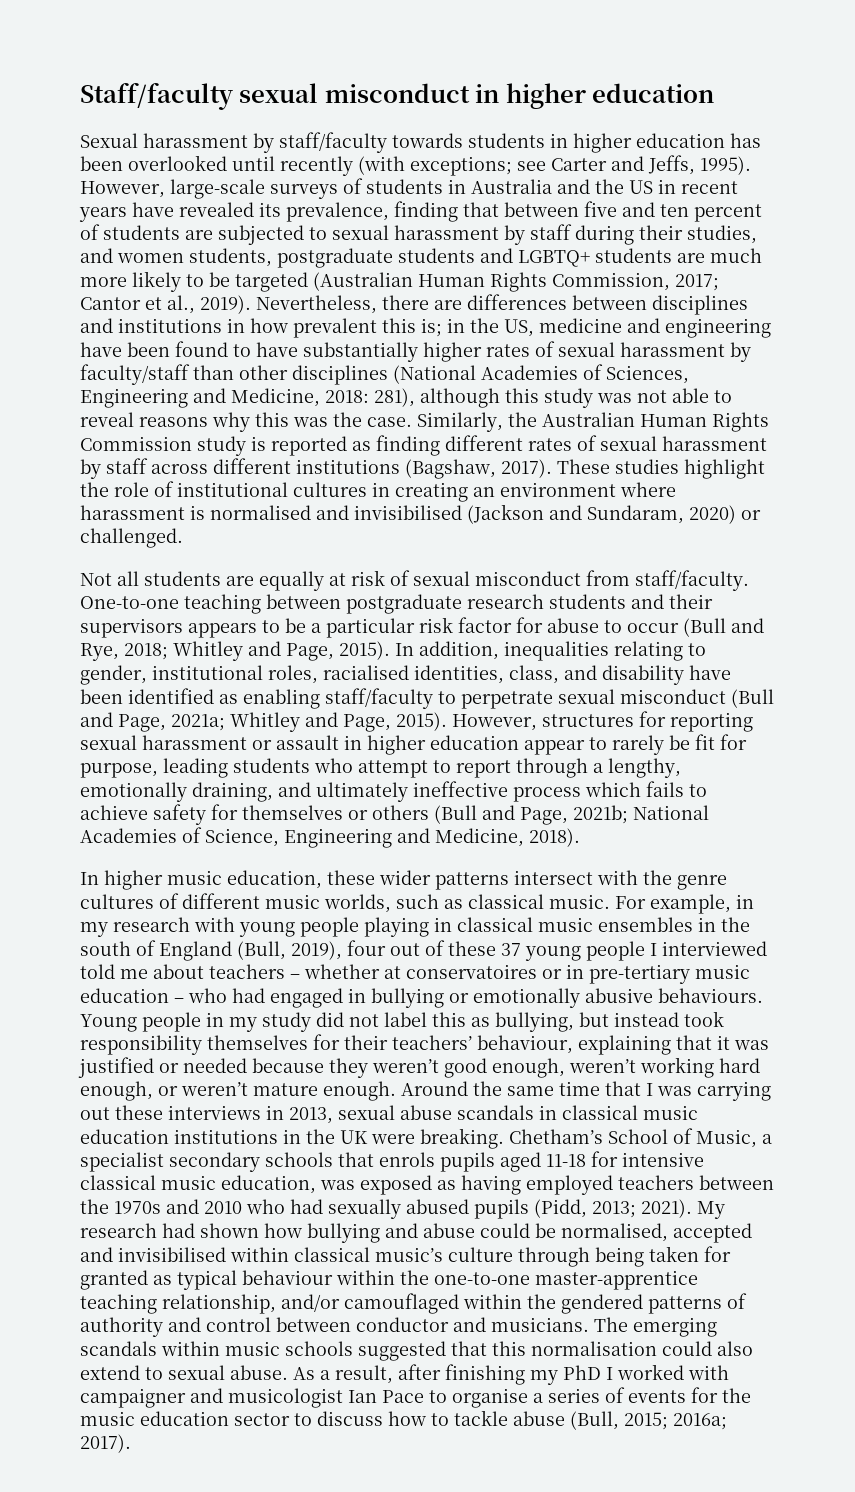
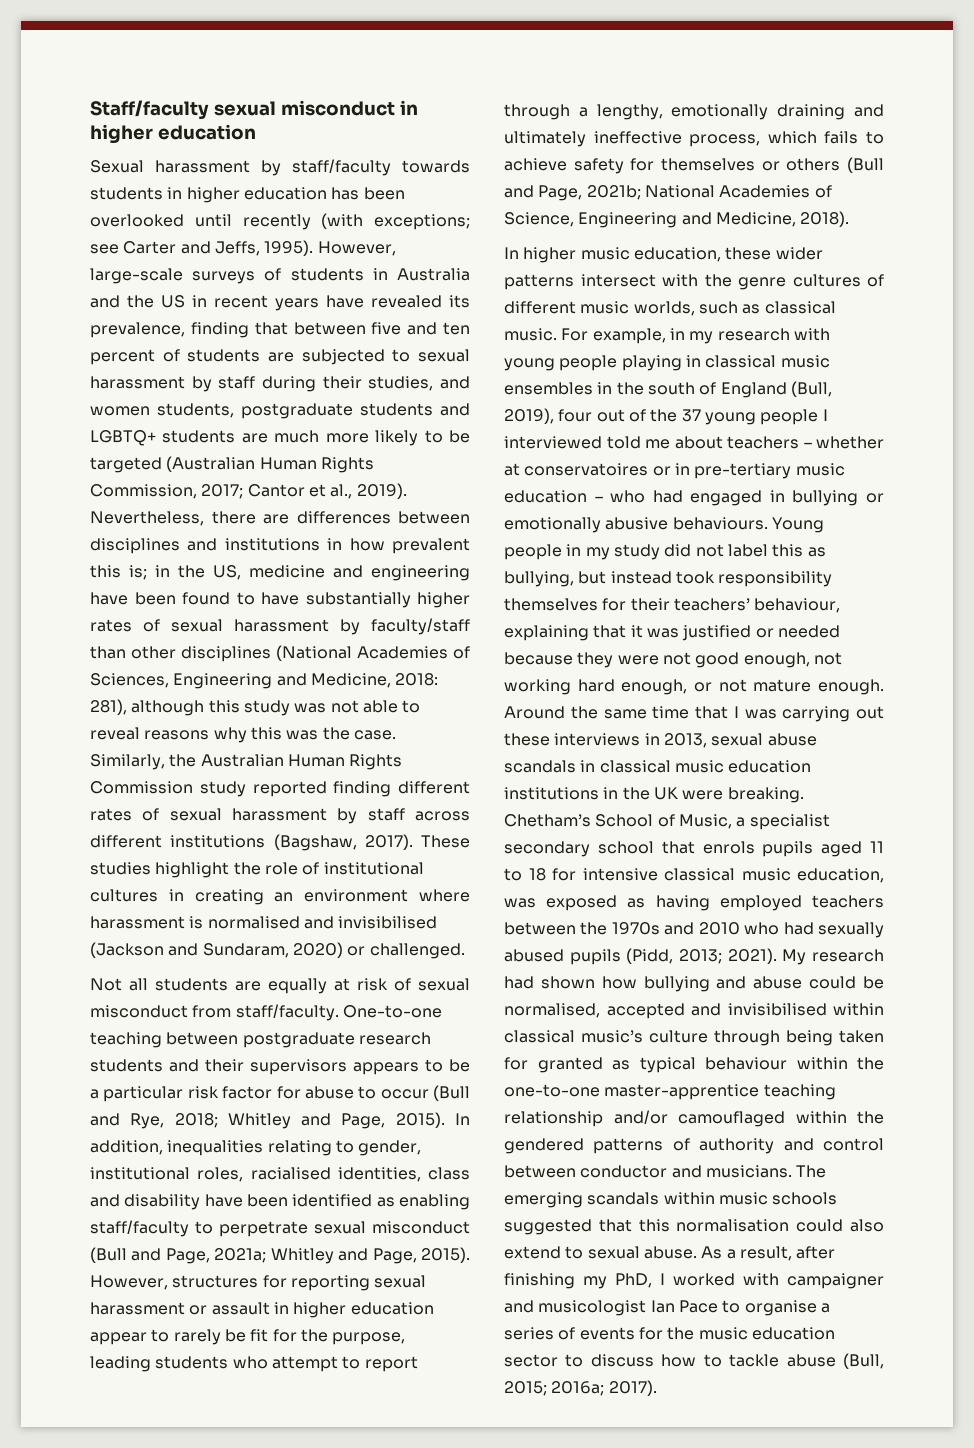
- Similarly, the Australian Human Rights Commission study is reported as finding different rates of sexual harassment by staff across different institutions (Bagshaw, 2017).
+ Similarly, the Australian Human Rights Commission study reported finding different rates of sexual harassment by staff across different institutions (Bagshaw, 2017).
- In addition, inequalities relating to gender, institutional roles, racialised identities, class, and disability have been identified as enabling staff/faculty to perpetrate sexual misconduct (Bull and Page, 2021a; Whitley and Page, 2015).
+ In addition, inequalities relating to gender, institutional roles, racialised identities, class and disability have been identified as enabling staff/faculty to perpetrate sexual misconduct (Bull and Page, 2021a; Whitley and Page, 2015).
- However, structures for reporting sexual harassment or assault in higher education appear to rarely be fit for purpose, leading students who attempt to report through a lengthy, emotionally draining, and ultimately ineffective process which fails to achieve safety for themselves or others (Bull and Page, 2021b; National Academies of Science, Engineering and Medicine, 2018).
+ However, structures for reporting sexual harassment or assault in higher education appear to rarely be fit for the purpose, leading students who attempt to report through a lengthy, emotionally draining and ultimately ineffective process, which fails to achieve safety for themselves or others (Bull and Page, 2021b; National Academies of Science, Engineering and Medicine, 2018).
- For example, in my research with young people playing in classical music ensembles in the south of England (Bull, 2019), four out of these 37 young people I interviewed told me about teachers – whether at conservatoires or in pre-tertiary music education – who had engaged in bullying or emotionally abusive behaviours.
+ For example, in my research with young people playing in classical music ensembles in the south of England (Bull, 2019), four out of the 37 young people I interviewed told me about teachers – whether at conservatoires or in pre-tertiary music education – who had engaged in bullying or emotionally abusive behaviours.
- Young people in my study did not label this as bullying, but instead took responsibility themselves for their teachers’ behaviour, explaining that it was justified or needed because they weren’t good enough, weren’t working hard enough, or weren’t mature enough.
+ Young people in my study did not label this as bullying, but instead took responsibility themselves for their teachers’ behaviour, explaining that it was justified or needed because they were not good enough, not working hard enough, or not mature enough.
- Chetham’s School of Music, a specialist secondary schools that enrols pupils aged 11-18 for intensive classical music education, was exposed as having employed teachers between the 1970s and 2010 who had sexually abused pupils (Pidd, 2013; 2021).
+ Chetham’s School of Music, a specialist secondary school that enrols pupils aged 11 to 18 for intensive classical music education, was exposed as having employed teachers between the 1970s and 2010 who had sexually abused pupils (Pidd, 2013; 2021).
- My research had shown how bullying and abuse could be normalised, accepted and invisibilised within classical music’s culture through being taken for granted as typical behaviour within the one-to-one master-apprentice teaching relationship, and/or camouflaged within the gendered patterns of authority and control between conductor and musicians.
+ My research had shown how bullying and abuse could be normalised, accepted and invisibilised within classical music’s culture through being taken for granted as typical behaviour within the one-to-one master-apprentice teaching relationship and/or camouflaged within the gendered patterns of authority and control between conductor and musicians.
- As a result, after finishing my PhD I worked with campaigner and musicologist Ian Pace to organise a series of events for the music education sector to discuss how to tackle abuse (Bull, 2015; 2016a; 2017).
+ As a result, after finishing my PhD, I worked with campaigner and musicologist Ian Pace to organise a series of events for the music education sector to discuss how to tackle abuse (Bull, 2015; 2016a; 2017).

